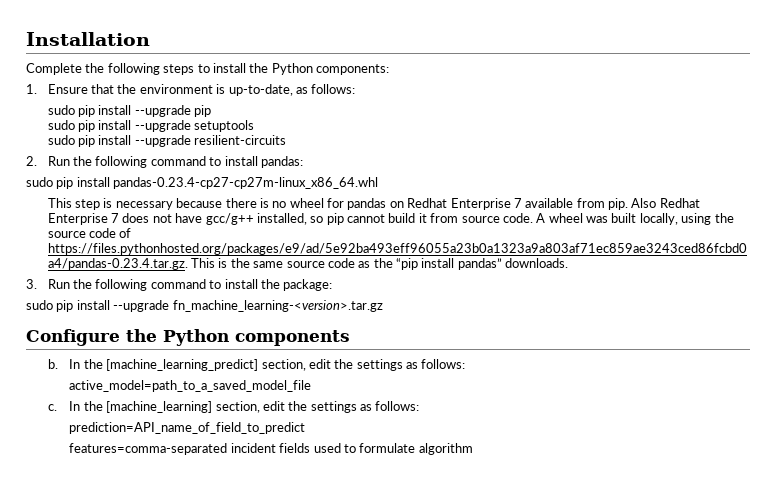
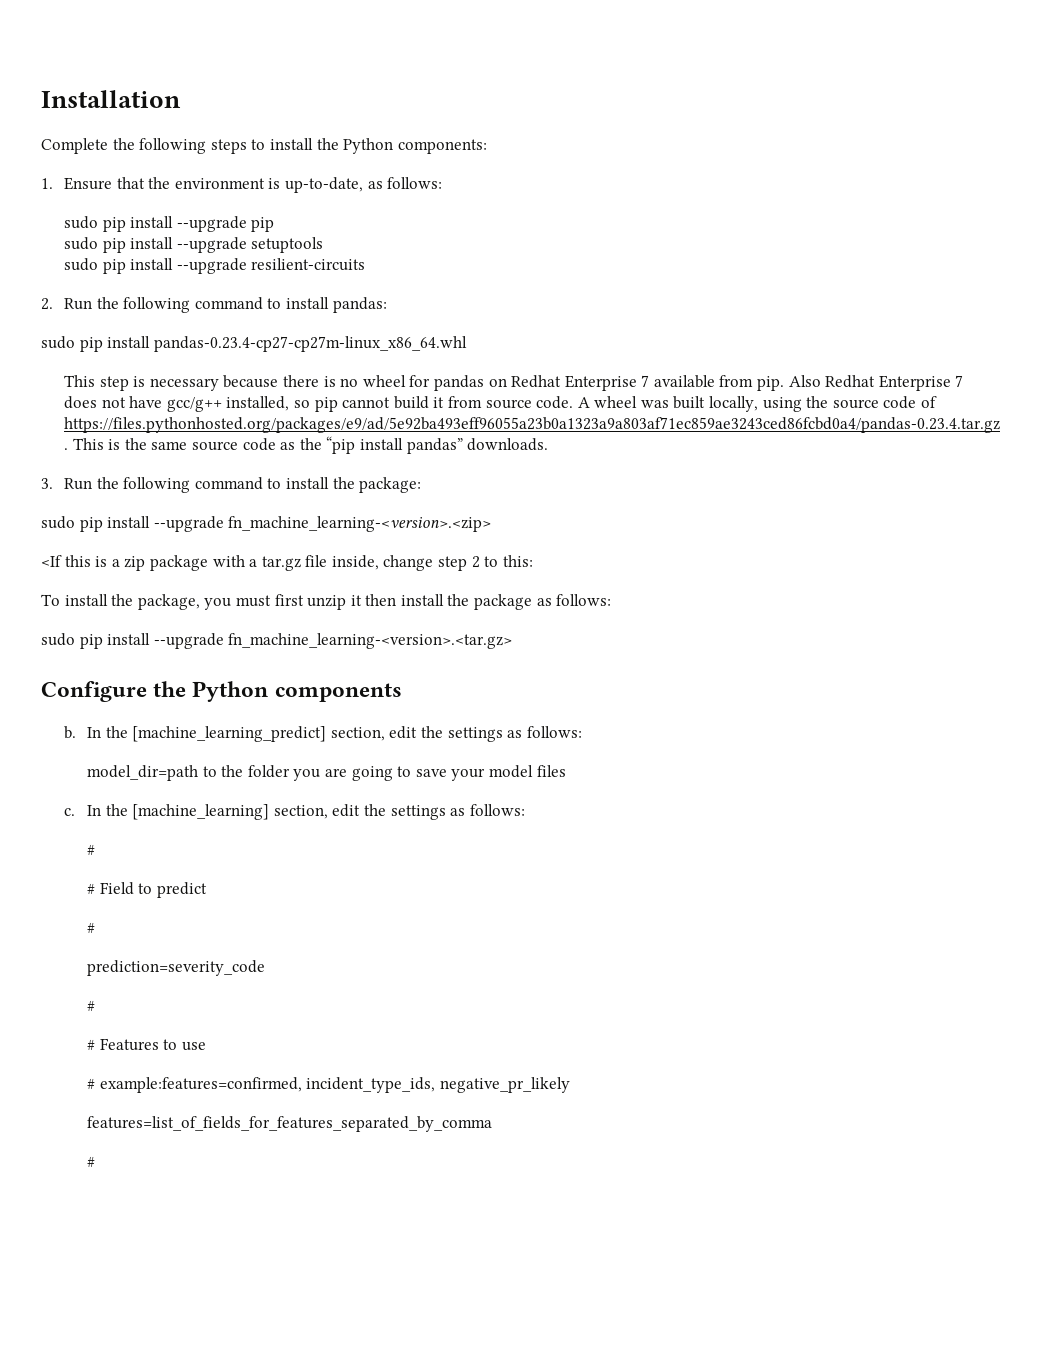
- sudo pip install --upgrade fn_machine_learning-<version>.tar.gz
+ sudo pip install --upgrade fn_machine_learning-<version>.<zip>
+ <If this is a zip package with a tar.gz file inside, change step 2 to this:
+ To install the package, you must first unzip it then install the package as follows:
+ sudo pip install --upgrade fn_machine_learning-<version>.<tar.gz>
- active_model=path_to_a_saved_model_file
+ model_dir=path to the folder you are going to save your model files
  In the [machine_learning] section, edit the settings as follows:
- prediction=API_name_of_field_to_predict
- features=comma-separated incident fields used to formulate algorithm
+ #
+ # Field to predict
+ #
+ prediction=severity_code
+ #
+ # Features to use
+ # example:features=confirmed, incident_type_ids, negative_pr_likely
+ features=list_of_fields_for_features_separated_by_comma
+ #

